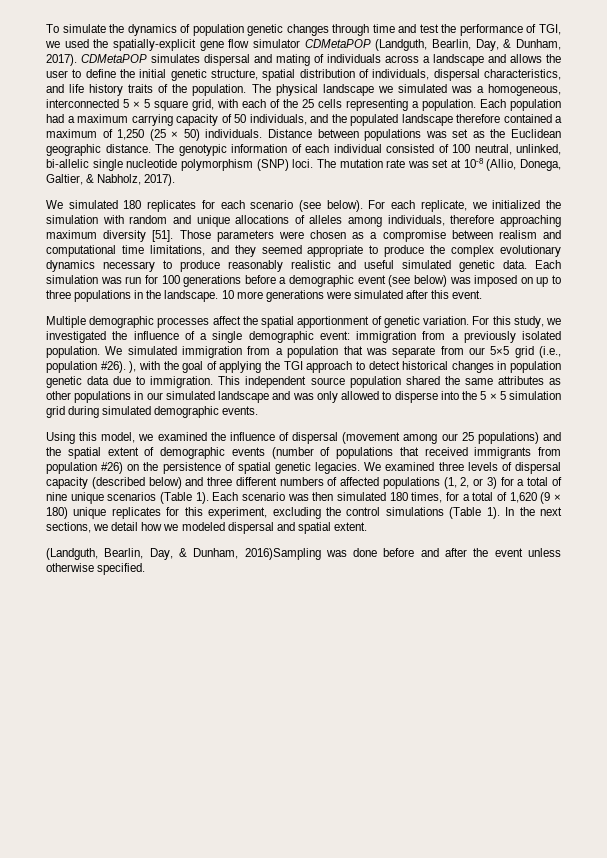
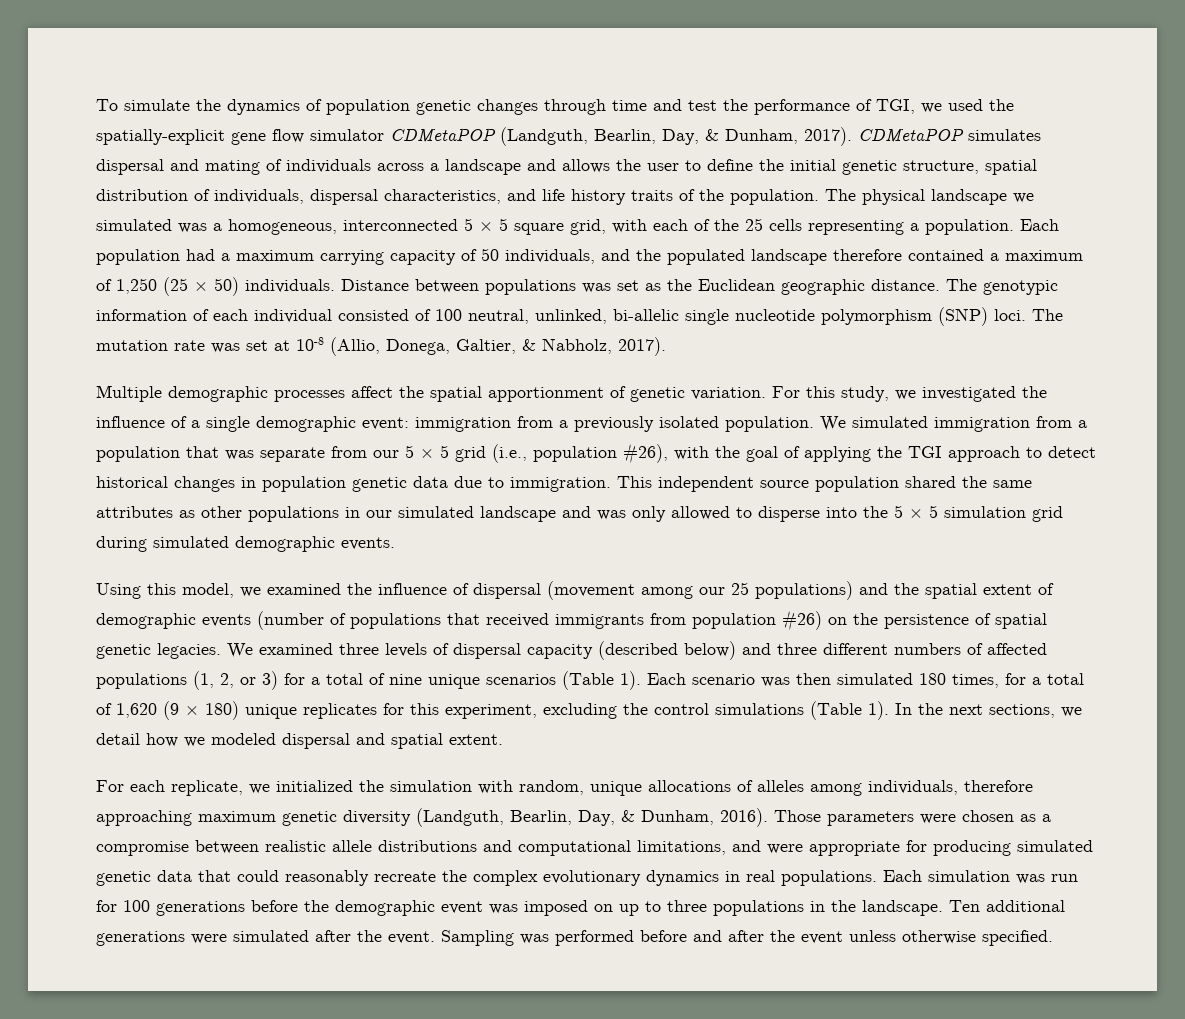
- We simulated 180 replicates for each scenario (see below). For each replicate, we initialized the simulation with random and unique allocations of alleles among individuals, therefore approaching maximum diversity [51]. Those parameters were chosen as a compromise between realism and computational time limitations, and they seemed appropriate to produce the complex evolutionary dynamics necessary to produce reasonably realistic and useful simulated genetic data. Each simulation was run for 100 generations before a demographic event (see below) was imposed on up to three populations in the landscape. 10 more generations were simulated after this event.
- We simulated immigration from a population that was separate from our 5×5 grid (i.e., population #26). ), with the goal of applying the TGI approach to detect historical changes in population genetic data due to immigration.
+ We simulated immigration from a population that was separate from our 5 × 5 grid (i.e., population #26), with the goal of applying the TGI approach to detect historical changes in population genetic data due to immigration.
- (Landguth, Bearlin, Day, & Dunham, 2016)Sampling was done before and after the event unless otherwise specified.
+ For each replicate, we initialized the simulation with random, unique allocations of alleles among individuals, therefore approaching maximum genetic diversity (Landguth, Bearlin, Day, & Dunham, 2016). Those parameters were chosen as a compromise between realistic allele distributions and computational limitations, and were appropriate for producing simulated genetic data that could reasonably recreate the complex evolutionary dynamics in real populations. Each simulation was run for 100 generations before the demographic event was imposed on up to three populations in the landscape. Ten additional generations were simulated after the event. Sampling was performed before and after the event unless otherwise specified.

